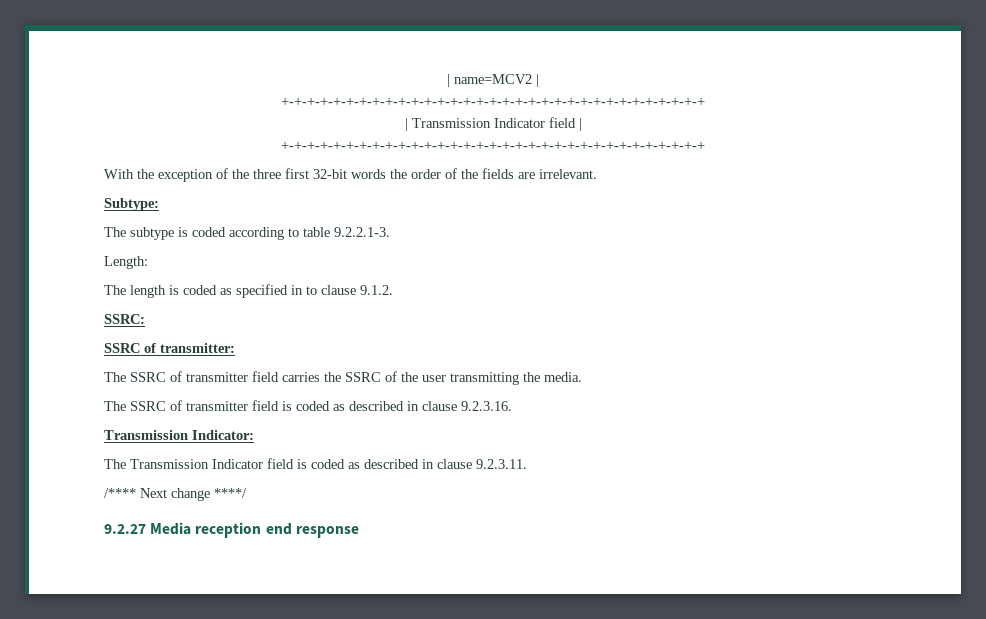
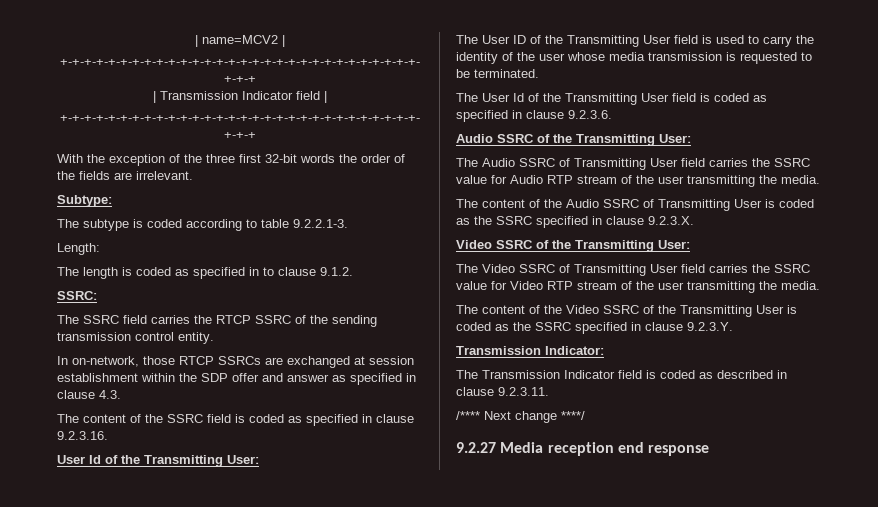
- SSRC of transmitter:
- The SSRC of transmitter field carries the SSRC of the user transmitting the media.
- The SSRC of transmitter field is coded as described in clause 9.2.3.16.
+ The SSRC field carries the RTCP SSRC of the sending transmission control entity.
+ In on-network, those RTCP SSRCs are exchanged at session establishment within the SDP offer and answer as specified in clause 4.3.
+ The content of the SSRC field is coded as specified in clause 9.2.3.16.
+ User Id of the Transmitting User:
+ The User ID of the Transmitting User field is used to carry the identity of the user whose media transmission is requested to be terminated.
+ The User Id of the Transmitting User field is coded as specified in clause 9.2.3.6.
+ Audio SSRC of the Transmitting User:
+ The Audio SSRC of Transmitting User field carries the SSRC value for Audio RTP stream of the user transmitting the media.
+ The content of the Audio SSRC of Transmitting User is coded as the SSRC specified in clause 9.2.3.X.
+ Video SSRC of the Transmitting User:
+ The Video SSRC of Transmitting User field carries the SSRC value for Video RTP stream of the user transmitting the media.
+ The content of the Video SSRC of the Transmitting User is coded as the SSRC specified in clause 9.2.3.Y.

